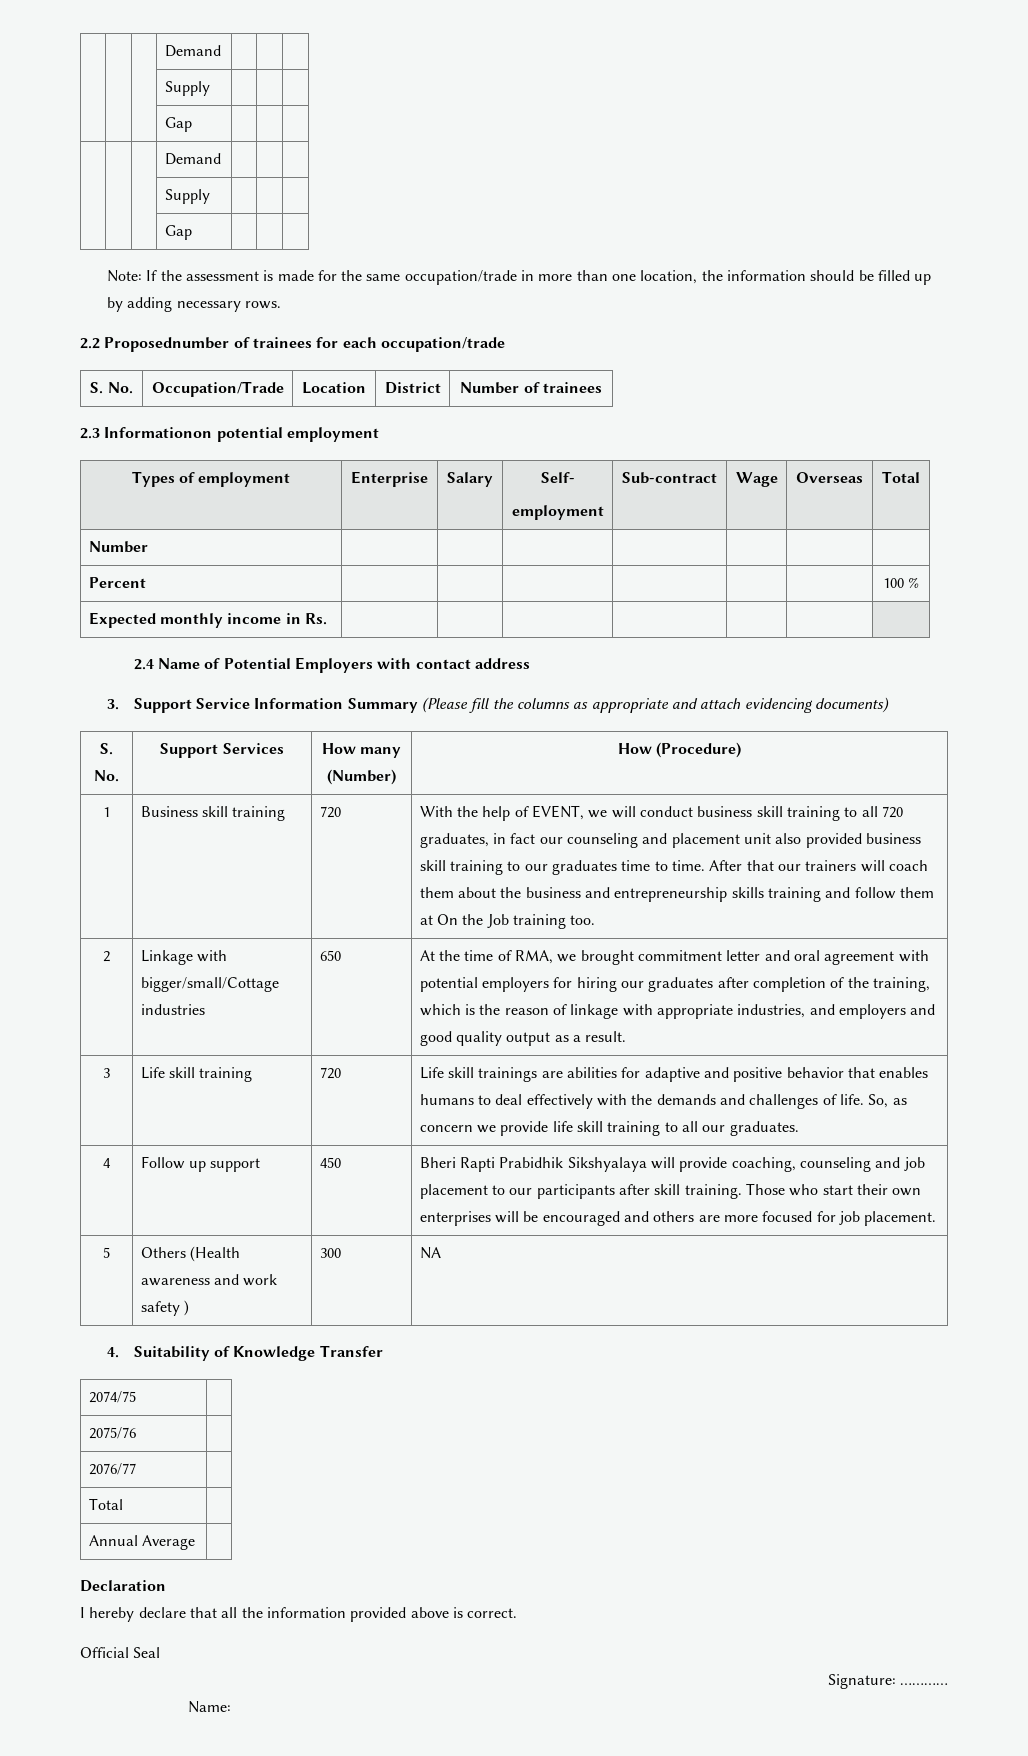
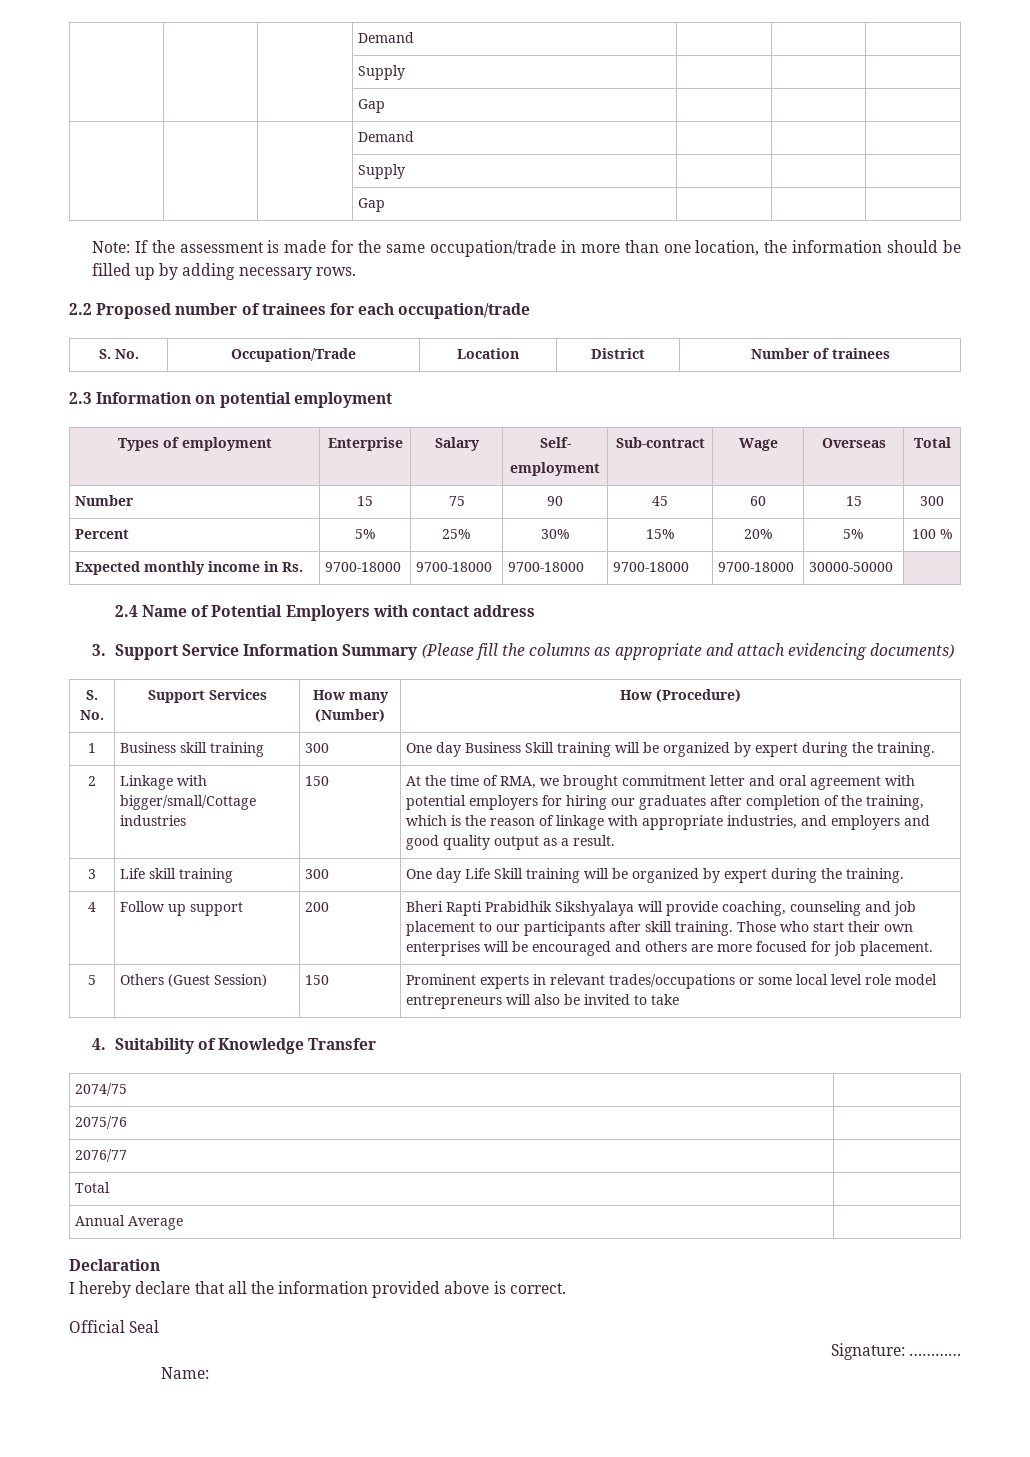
- 2.2 Proposednumber of trainees for each occupation/trade
+ 2.2 Proposed number of trainees for each occupation/trade
- 2.3 Informationon potential employment
+ 2.3 Information on potential employment
- Number | | | | | | |
- Percent | | | | | | | 100 %
+ Number | 15 | 75 | 90 | 45 | 60 | 15 | 300
+ Percent | 5% | 25% | 30% | 15% | 20% | 5% | 100 %
- Expected monthly income in Rs. | | | | | | |
+ Expected monthly income in Rs. | 9700-18000 | 9700-18000 | 9700-18000 | 9700-18000 | 9700-18000 | 30000-50000 |
- 720 | With the help of EVENT, we will conduct business skill training to all 720 graduates, in fact our counseling and placement unit also provided business skill training to our graduates time to time. After that our trainers will coach them about the business and entrepreneurship skills training and follow them at On the Job training too.
+ 300 | One day Business Skill training will be organized by expert during the training.
- Linkage with bigger/small/Cottage industries | 650
+ Linkage with bigger/small/Cottage industries | 150
- 3 | Life skill training | 720 | Life skill trainings are abilities for adaptive and positive behavior that enables humans to deal effectively with the demands and challenges of life. So, as concern we provide life skill training to all our graduates.
+ 3 | Life skill training | 300 | One day Life Skill training will be organized by expert during the training.
- 4 | Follow up support | 450 | Bheri Rapti Prabidhik Sikshyalaya will provide coaching, counseling and job placement to our participants after skill training. Those who start their own enterprises will be encouraged and others are more focused for job placement.
+ 4 | Follow up support | 200 | Bheri Rapti Prabidhik Sikshyalaya will provide coaching, counseling and job placement to our participants after skill training. Those who start their own enterprises will be encouraged and others are more focused for job placement.
- 5 | Others (Health awareness and work safety ) | 300 | NA
+ 5 | Others (Guest Session) | 150 | Prominent experts in relevant trades/occupations or some local level role model entrepreneurs will also be invited to take

